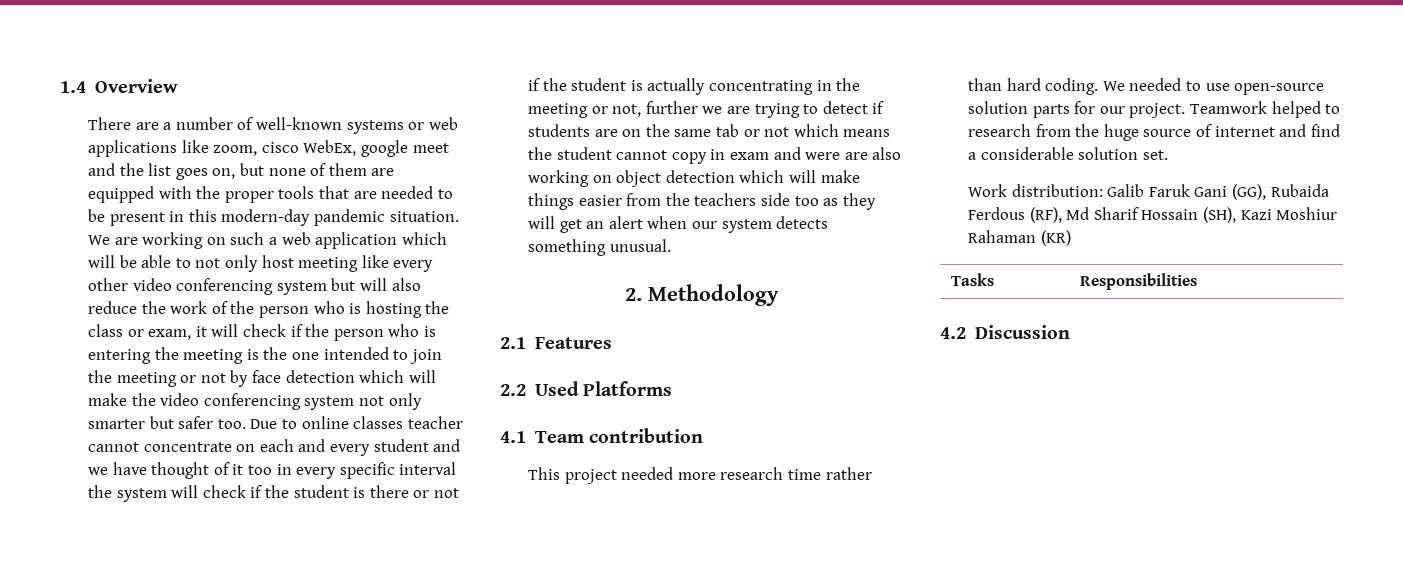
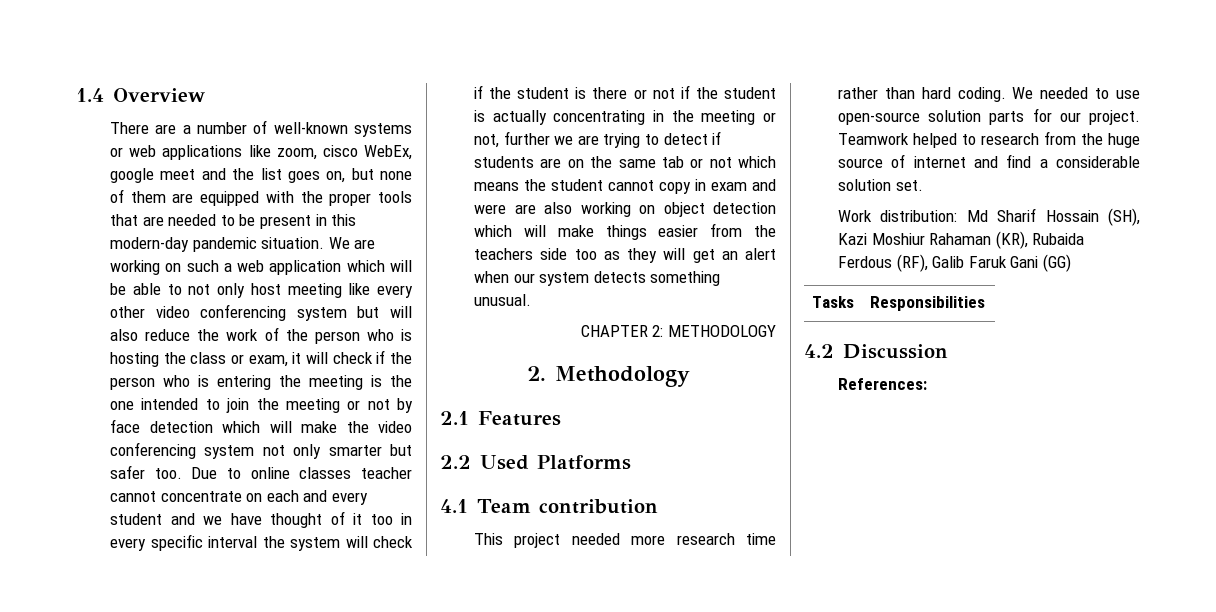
+ CHAPTER 2: METHODOLOGY
- Work distribution: Galib Faruk Gani (GG), Rubaida Ferdous (RF), Md Sharif Hossain (SH), Kazi Moshiur Rahaman (KR)
+ Work distribution: Md Sharif Hossain (SH), Kazi Moshiur Rahaman (KR), Rubaida Ferdous (RF), Galib Faruk Gani (GG)
+ References:

